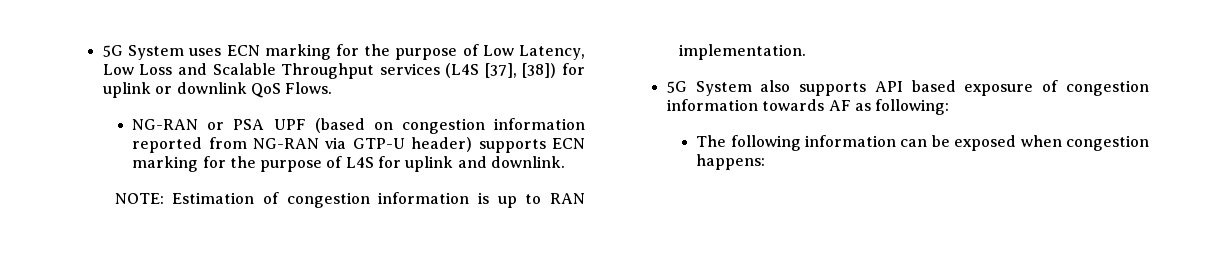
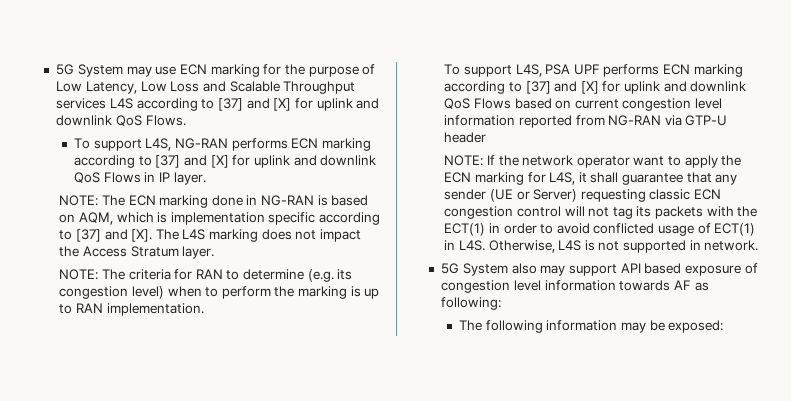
- 5G System uses ECN marking for the purpose of Low Latency, Low Loss and Scalable Throughput services (L4S [37], [38]) for uplink or downlink QoS Flows.
+ 5G System may use ECN marking for the purpose of Low Latency, Low Loss and Scalable Throughput services L4S according to [37] and [X] for uplink and downlink QoS Flows.
- NG-RAN or PSA UPF (based on congestion information reported from NG-RAN via GTP-U header) supports ECN marking for the purpose of L4S for uplink and downlink.
- NOTE: Estimation of congestion information is up to RAN implementation.
+ To support L4S, NG-RAN performs ECN marking according to [37] and [X] for uplink and downlink QoS Flows in IP layer.
+ NOTE: The ECN marking done in NG-RAN is based on AQM, which is implementation specific according to [37] and [X]. The L4S marking does not impact the Access Stratum layer.
+ NOTE: The criteria for RAN to determine (e.g. its congestion level) when to perform the marking is up to RAN implementation.
+ To support L4S, PSA UPF performs ECN marking according to [37] and [X] for uplink and downlink QoS Flows based on current congestion level information reported from NG-RAN via GTP-U header
+ NOTE: If the network operator want to apply the ECN marking for L4S, it shall guarantee that any sender (UE or Server) requesting classic ECN congestion control will not tag its packets with the ECT(1) in order to avoid conflicted usage of ECT(1) in L4S. Otherwise, L4S is not supported in network.
- 5G System also supports API based exposure of congestion information towards AF as following:
+ 5G System also may support API based exposure of congestion level information towards AF as following:
- The following information can be exposed when congestion happens:
+ The following information may be exposed:

